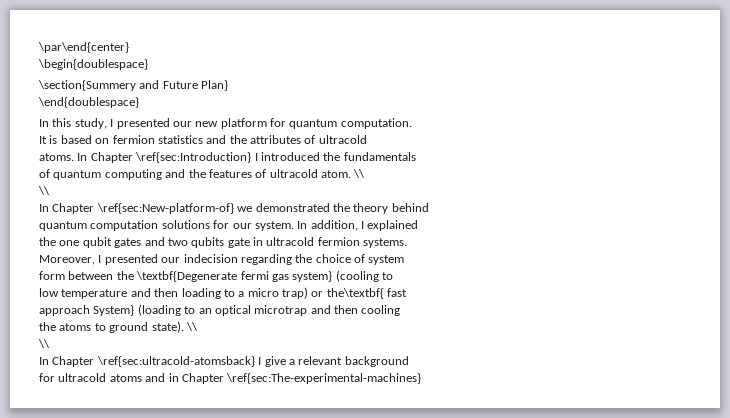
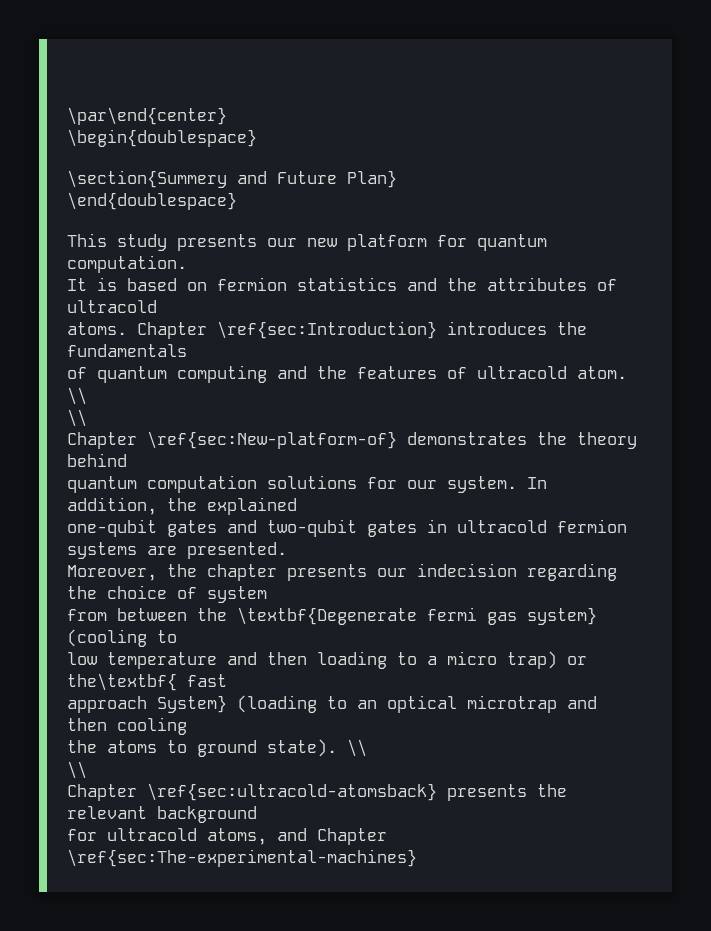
- In this study, I presented our new platform for quantum computation.
+ This study presents our new platform for quantum computation.
- In Chapter \ref{sec:Introduction} I introduced the fundamentals
+ Chapter \ref{sec:Introduction} introduces the fundamentals
- In Chapter \ref{sec:New-platform-of} we demonstrated the theory behind
+ Chapter \ref{sec:New-platform-of} demonstrates the theory behind
- In addition, I explained
+ In addition, the explained
- the one qubit gates and two qubits gate in ultracold fermion systems.
- Moreover, I presented our indecision regarding the choice of system
+ one-qubit gates and two-qubit gates in ultracold fermion systems are presented.
+ Moreover, the chapter presents our indecision regarding the choice of system
- form between the \textbf{Degenerate fermi gas system} (cooling to
+ from between the \textbf{Degenerate fermi gas system} (cooling to
- In Chapter \ref{sec:ultracold-atomsback} I give a relevant background
+ Chapter \ref{sec:ultracold-atomsback} presents the relevant background
- for ultracold atoms and in Chapter \ref{sec:The-experimental-machines}
+ for ultracold atoms, and Chapter \ref{sec:The-experimental-machines}

